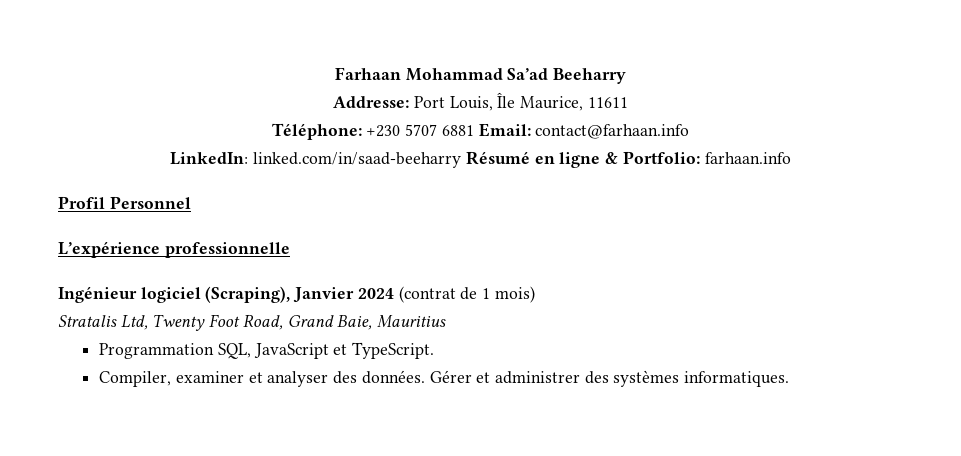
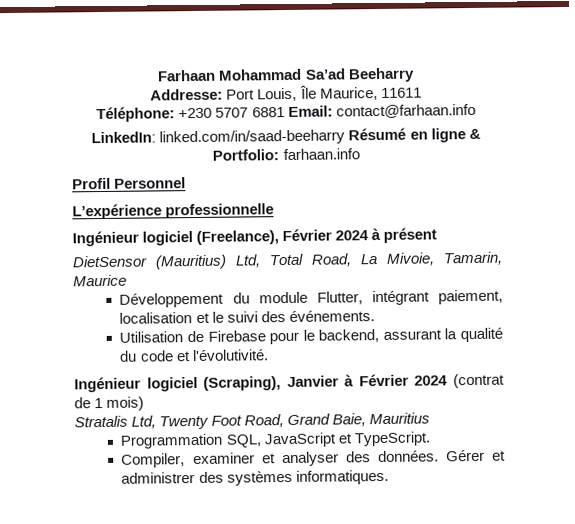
+ Ingénieur logiciel (Freelance), Février 2024 à présent
+ DietSensor (Mauritius) Ltd, Total Road, La Mivoie, Tamarin, Maurice
+ Développement du module Flutter, intégrant paiement, localisation et le suivi des événements.
+ Utilisation de Firebase pour le backend, assurant la qualité du code et l'évolutivité.
- Ingénieur logiciel (Scraping), Janvier 2024 (contrat de 1 mois)
+ Ingénieur logiciel (Scraping), Janvier à Février 2024 (contrat de 1 mois)

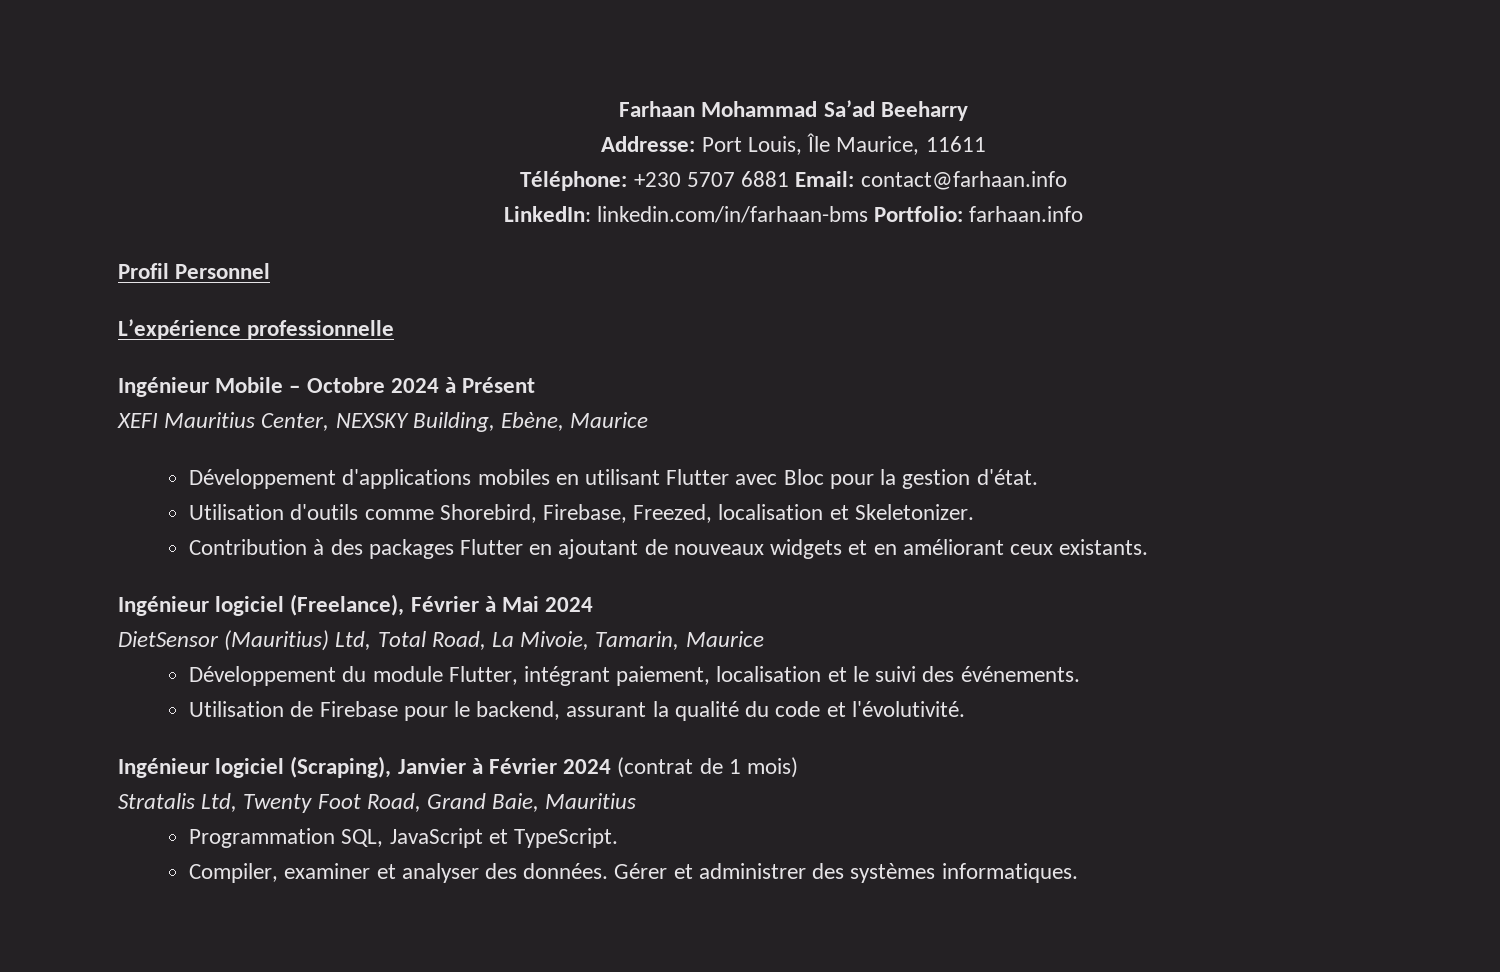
- LinkedIn: linked.com/in/saad-beeharry Résumé en ligne & Portfolio: farhaan.info
+ LinkedIn: linkedin.com/in/farhaan-bms Portfolio: farhaan.info
+ Ingénieur Mobile – Octobre 2024 à Présent
+ XEFI Mauritius Center, NEXSKY Building, Ebène, Maurice
+ Développement d'applications mobiles en utilisant Flutter avec Bloc pour la gestion d'état.
+ Utilisation d'outils comme Shorebird, Firebase, Freezed, localisation et Skeletonizer.
+ Contribution à des packages Flutter en ajoutant de nouveaux widgets et en améliorant ceux existants.
- Ingénieur logiciel (Freelance), Février 2024 à présent
+ Ingénieur logiciel (Freelance), Février à Mai 2024

